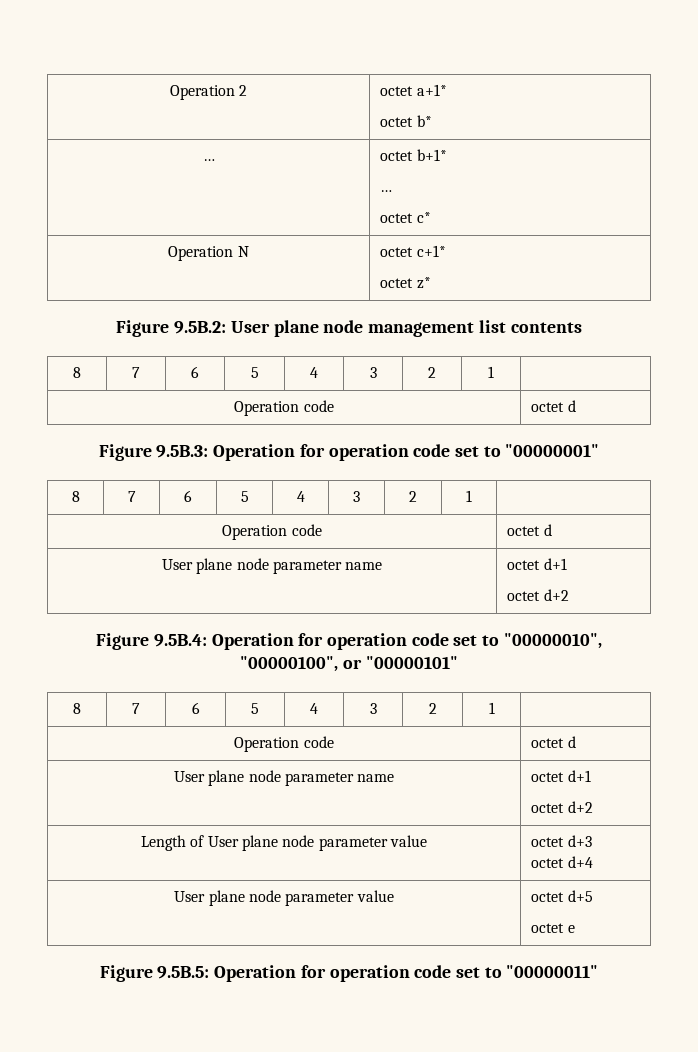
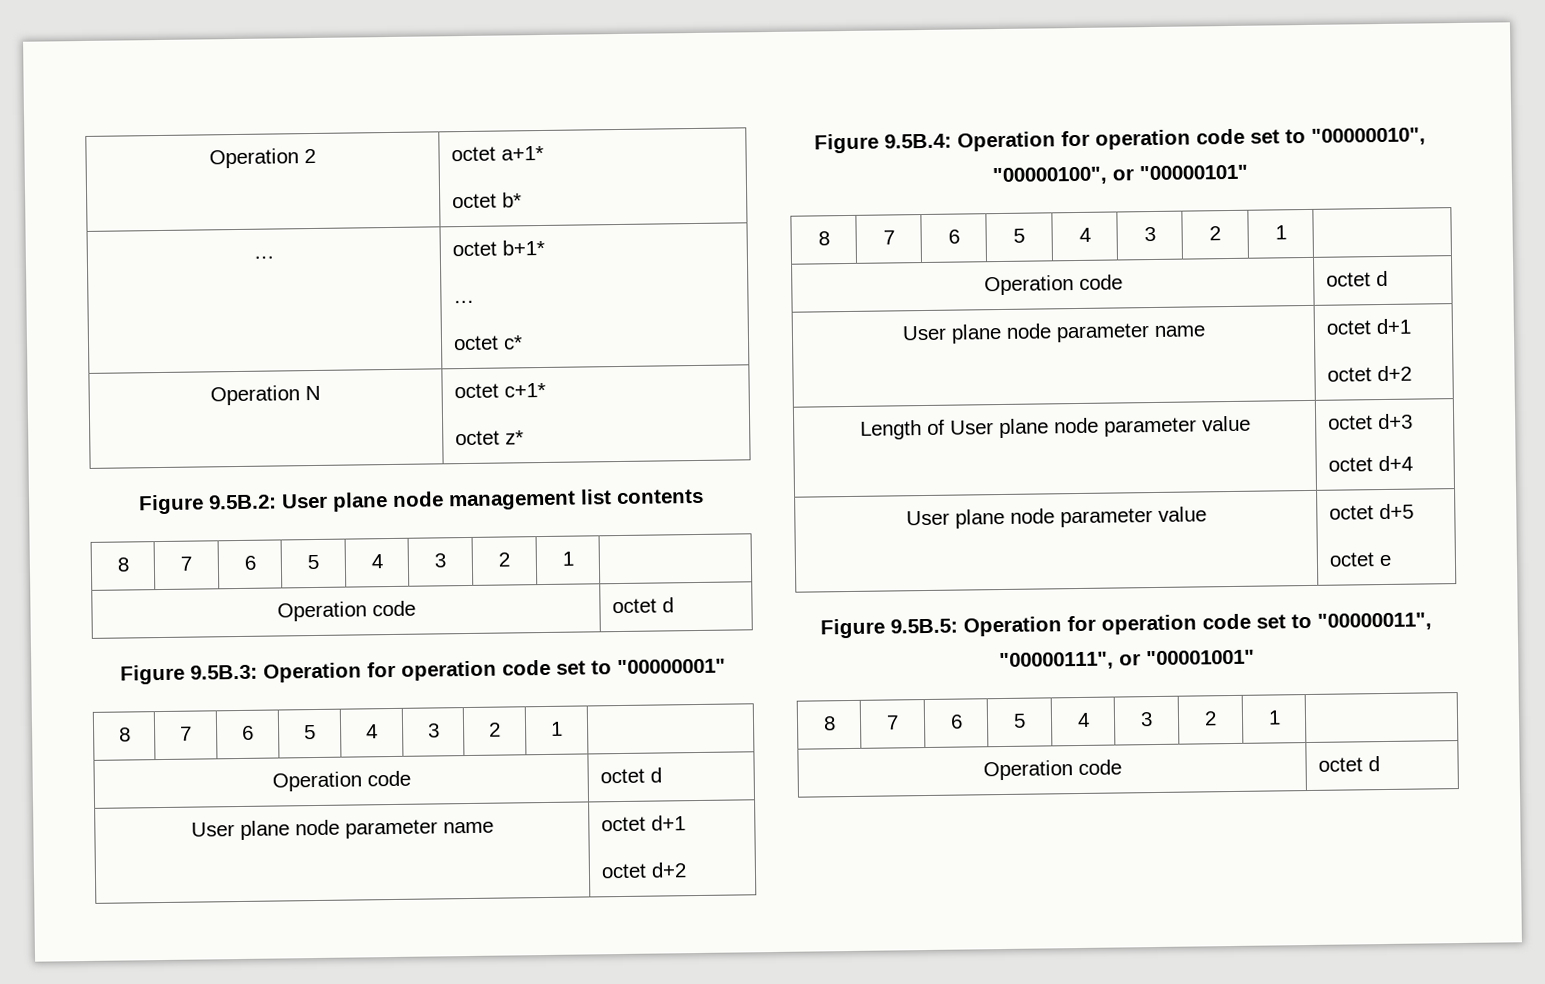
- Figure 9.5B.5: Operation for operation code set to "00000011"
+ Figure 9.5B.5: Operation for operation code set to "00000011", "00000111", or "00001001"
+ 8 | 7 | 6 | 5 | 4 | 3 | 2 | 1 |
+ Operation code | octet d

